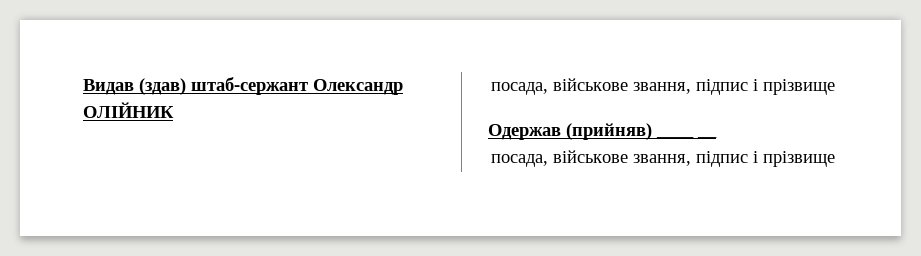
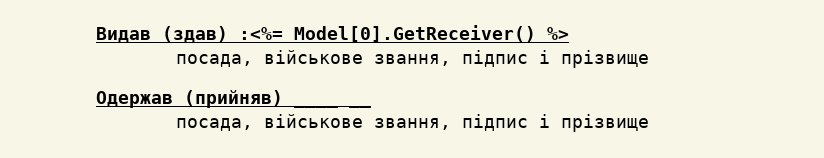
- Видав (здав) штаб-сержант Олександр ОЛІЙНИК
+ Видав (здав) :<%= Model[0].GetReceiver() %>

